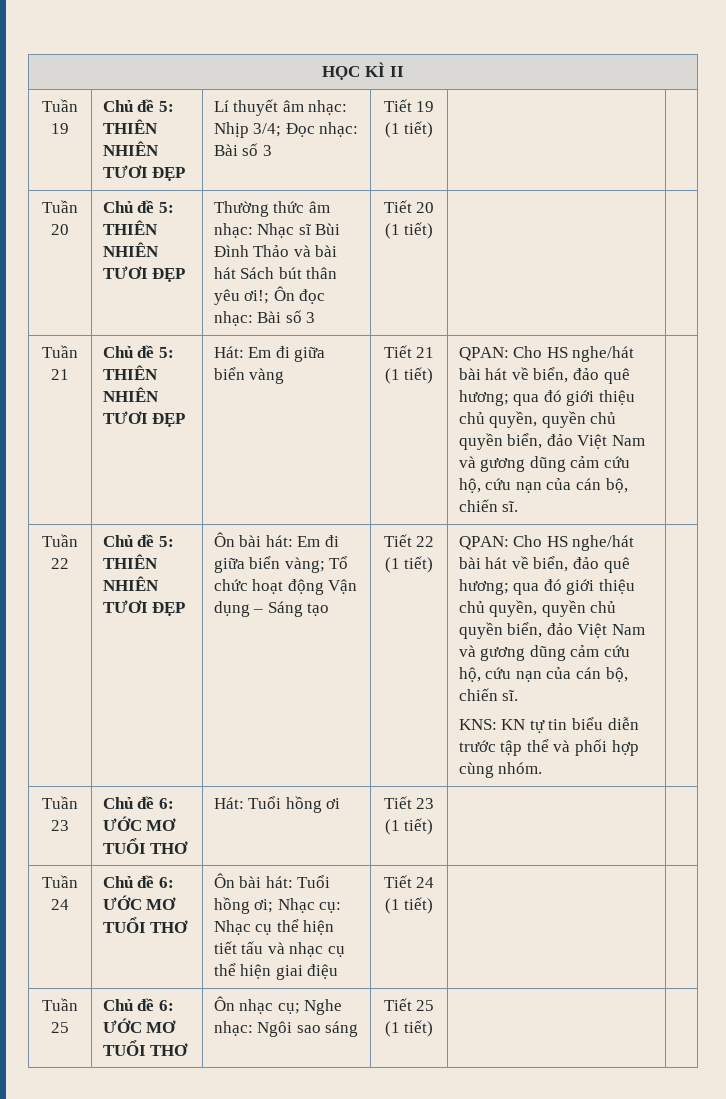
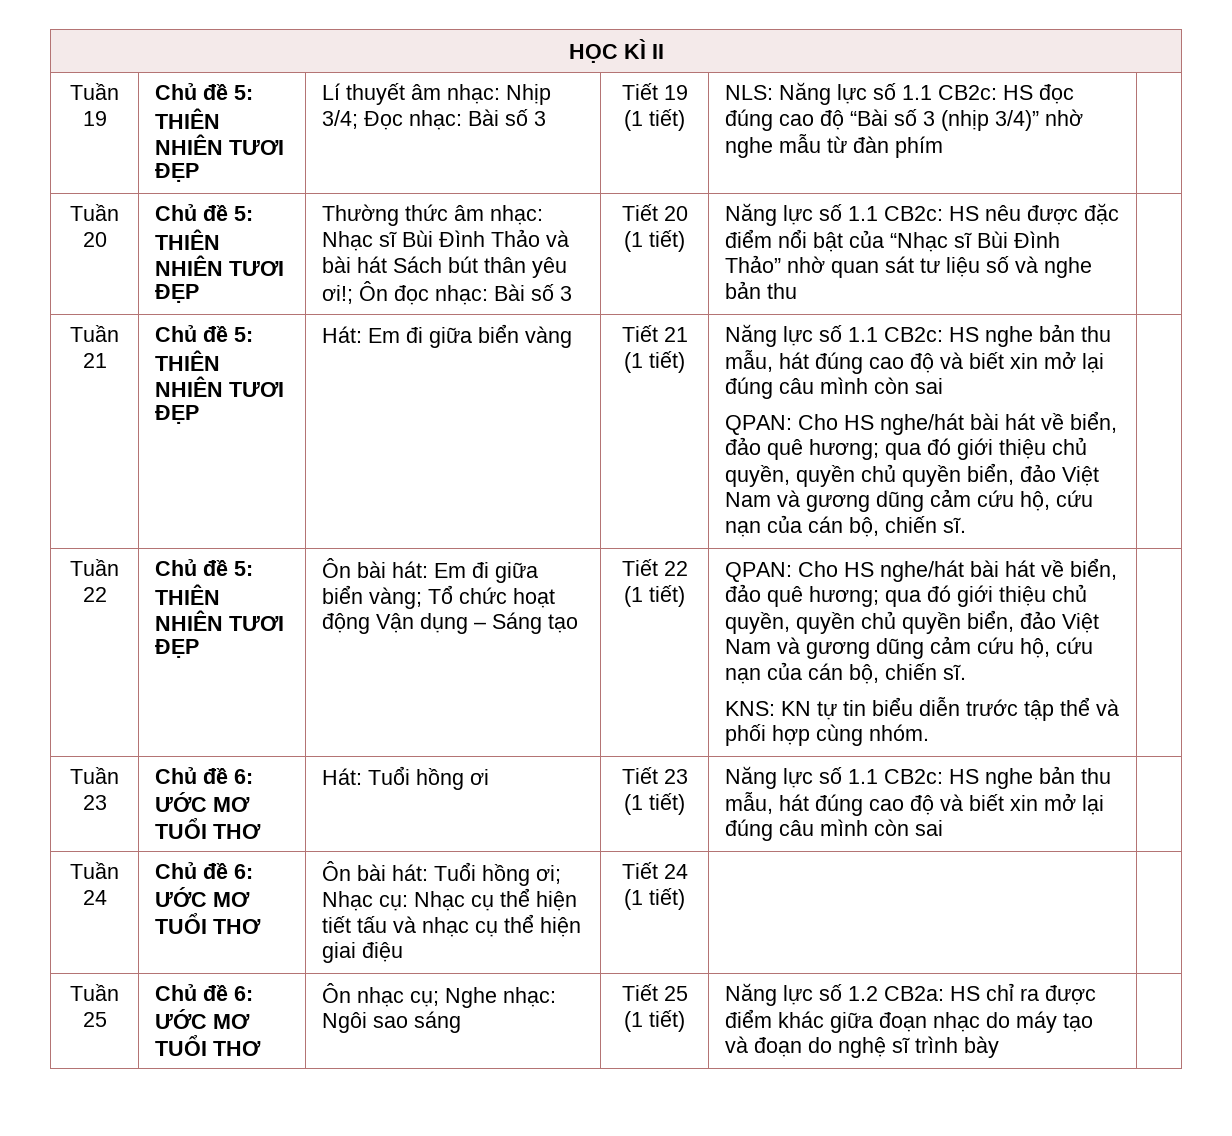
+ NLS: Năng lực số 1.1 CB2c: HS đọc đúng cao độ “Bài số 3 (nhịp 3/4)” nhờ nghe mẫu từ đàn phím
+ Năng lực số 1.1 CB2c: HS nêu được đặc điểm nổi bật của “Nhạc sĩ Bùi Đình Thảo” nhờ quan sát tư liệu số và nghe bản thu
- Tiết 21 (1 tiết)
+ Tiết 21 (1 tiết) | Năng lực số 1.1 CB2c: HS nghe bản thu mẫu, hát đúng cao độ và biết xin mở lại đúng câu mình còn sai
- Tiết 23 (1 tiết)
+ Tiết 23 (1 tiết) | Năng lực số 1.1 CB2c: HS nghe bản thu mẫu, hát đúng cao độ và biết xin mở lại đúng câu mình còn sai
+ Năng lực số 1.2 CB2a: HS chỉ ra được điểm khác giữa đoạn nhạc do máy tạo và đoạn do nghệ sĩ trình bày

